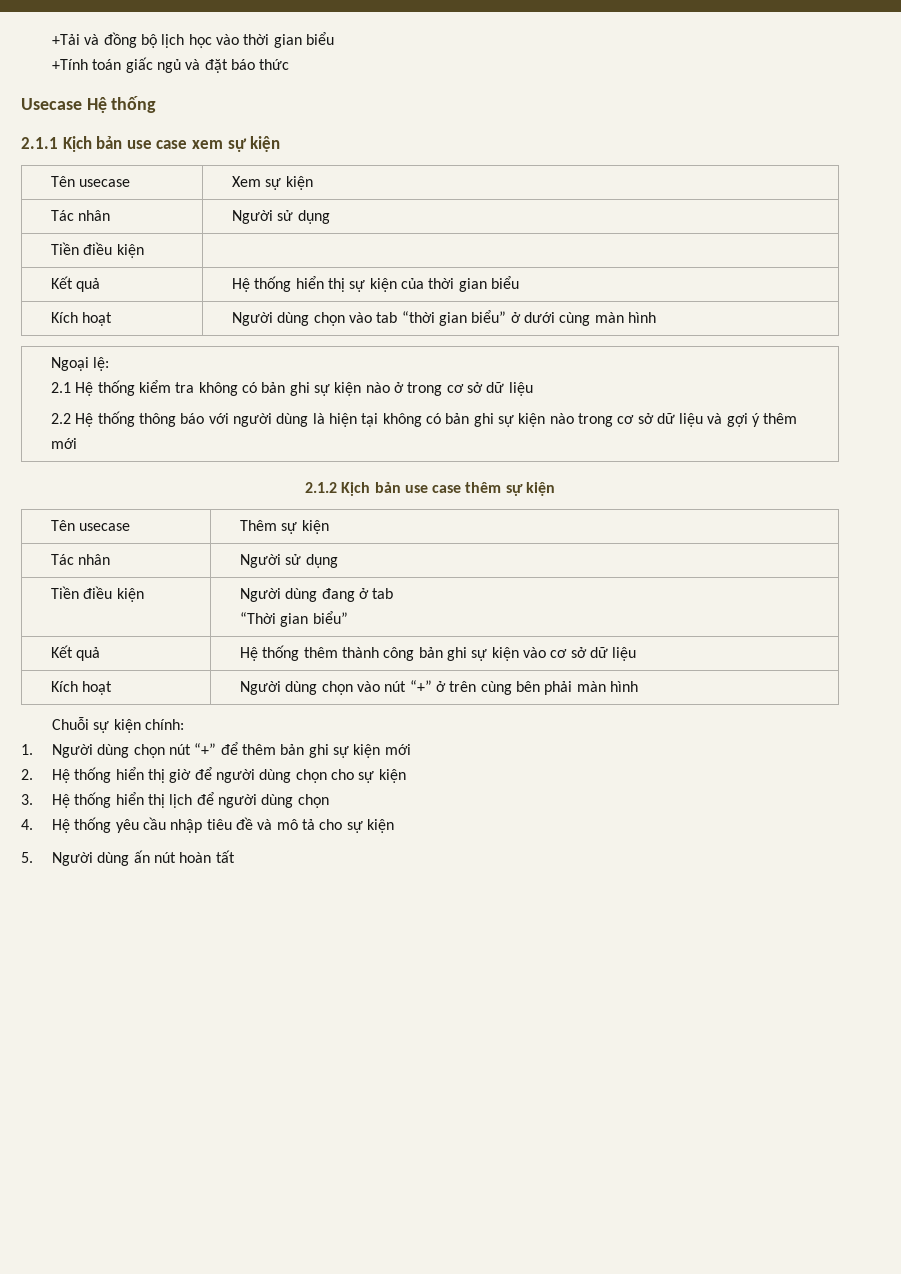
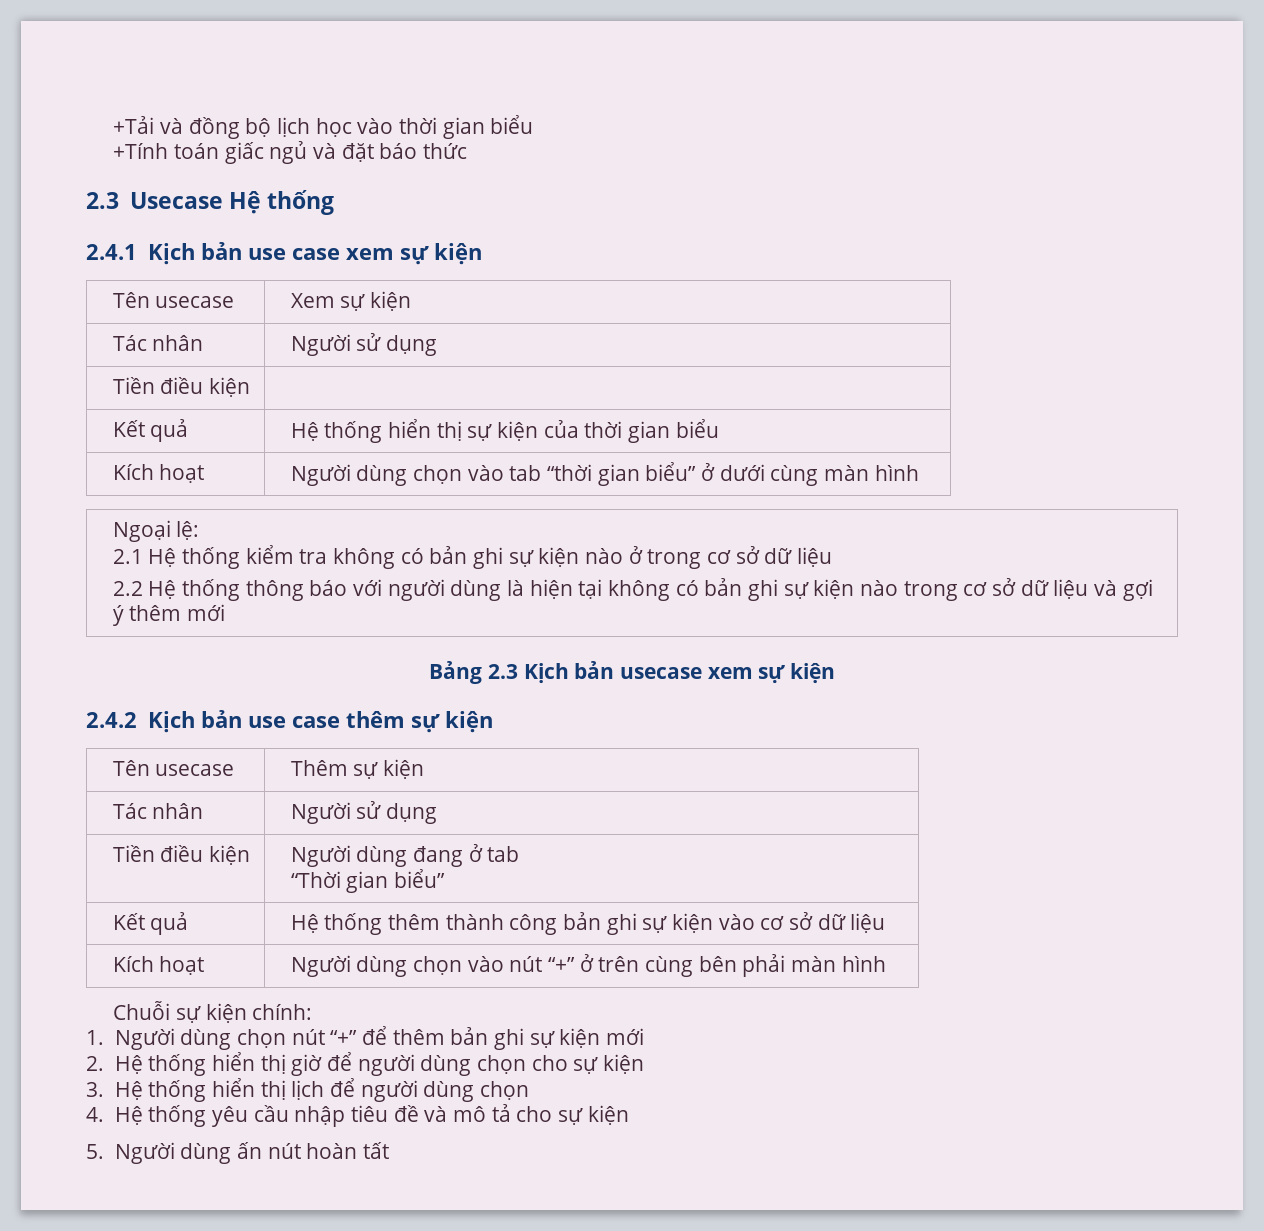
- Usecase Hệ thống
+ 2.3 Usecase Hệ thống
- 2.1.1 Kịch bản use case xem sự kiện
+ 2.4.1 Kịch bản use case xem sự kiện
- 2.1.2 Kịch bản use case thêm sự kiện
+ Bảng 2.3 Kịch bản usecase xem sự kiện
+ 2.4.2 Kịch bản use case thêm sự kiện

